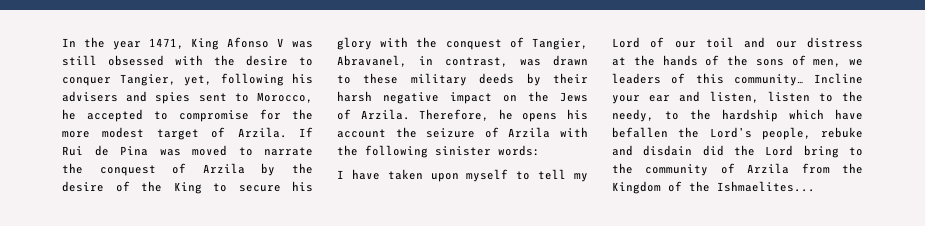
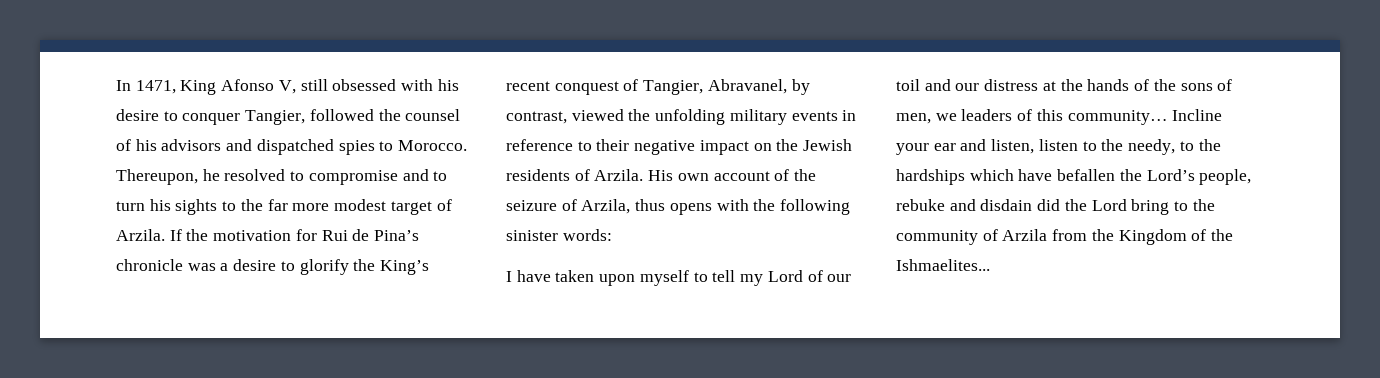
- In the year 1471, King Afonso V was still obsessed with the desire to conquer Tangier, yet, following his advisers and spies sent to Morocco, he accepted to compromise for the more modest target of Arzila.
+ In 1471, King Afonso V, still obsessed with his desire to conquer Tangier, followed the counsel of his advisors and dispatched spies to Morocco. Thereupon, he resolved to compromise and to turn his sights to the far more modest target of Arzila.
- If Rui de Pina was moved to narrate the conquest of Arzila by the desire of the King to secure his glory with the conquest of Tangier, Abravanel, in contrast, was drawn to these military deeds by their harsh negative impact on the Jews of Arzila. Therefore, he opens his account the seizure of Arzila with the following sinister words:
+ If the motivation for Rui de Pina’s chronicle was a desire to glorify the King’s recent conquest of Tangier, Abravanel, by contrast, viewed the unfolding military events in reference to their negative impact on the Jewish residents of Arzila. His own account of the seizure of Arzila, thus opens with the following sinister words:
- Incline your ear and listen, listen to the needy, to the hardship which have befallen the Lord’s people, rebuke and disdain did the Lord bring to the community of Arzila from the Kingdom of the Ishmaelites...
+ Incline your ear and listen, listen to the needy, to the hardships which have befallen the Lord’s people, rebuke and disdain did the Lord bring to the community of Arzila from the Kingdom of the Ishmaelites...

